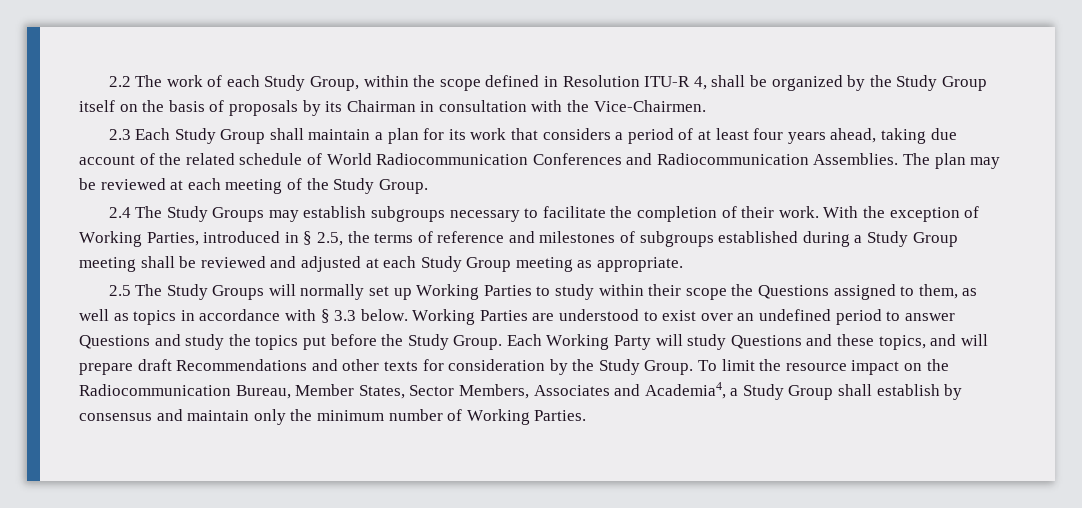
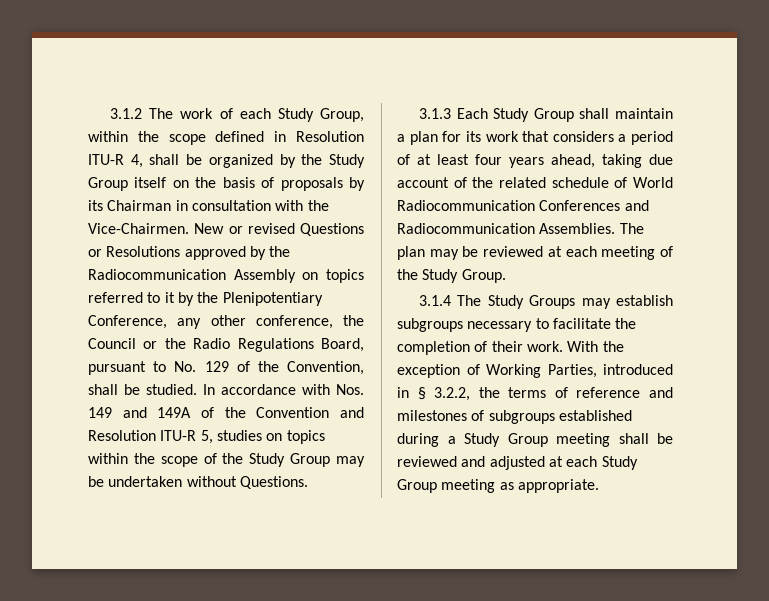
- 2.2 The work of each Study Group, within the scope defined in Resolution ITU-R 4, shall be organized by the Study Group itself on the basis of proposals by its Chairman in consultation with the Vice-Chairmen.
- 2.3 Each Study Group shall maintain a plan for its work that considers a period of at least four years ahead, taking due account of the related schedule of World Radiocommunication Conferences and Radiocommunication Assemblies.
+ 3.1.2 The work of each Study Group, within the scope defined in Resolution ITU-R 4, shall be organized by the Study Group itself on the basis of proposals by its Chairman in consultation with the Vice-Chairmen. New or revised Questions or Resolutions approved by the Radiocommunication Assembly on topics referred to it by the Plenipotentiary Conference, any other conference, the Council or the Radio Regulations Board, pursuant to No. 129 of the Convention, shall be studied. In accordance with Nos. 149 and 149A of the Convention and Resolution ITU-R 5, studies on topics within the scope of the Study Group may be undertaken without Questions.
+ 3.1.3 Each Study Group shall maintain a plan for its work that considers a period of at least four years ahead, taking due account of the related schedule of World Radiocommunication Conferences and Radiocommunication Assemblies.
- 2.4 The Study Groups may establish subgroups necessary to facilitate the completion of their work.
+ 3.1.4 The Study Groups may establish subgroups necessary to facilitate the completion of their work.
- With the exception of Working Parties, introduced in § 2.5, the terms of reference and milestones of subgroups established during a Study Group meeting shall be reviewed and adjusted at each Study Group meeting as appropriate.
+ With the exception of Working Parties, introduced in § 3.2.2, the terms of reference and milestones of subgroups established during a Study Group meeting shall be reviewed and adjusted at each Study Group meeting as appropriate.
- 2.5 The Study Groups will normally set up Working Parties to study within their scope the Questions assigned to them, as well as topics in accordance with § 3.3 below. Working Parties are understood to exist over an undefined period to answer Questions and study the topics put before the Study Group. Each Working Party will study Questions and these topics, and will prepare draft Recommendations and other texts for consideration by the Study Group. To limit the resource impact on the Radiocommunication Bureau, Member States, Sector Members, Associates and Academia4, a Study Group shall establish by consensus and maintain only the minimum number of Working Parties.

